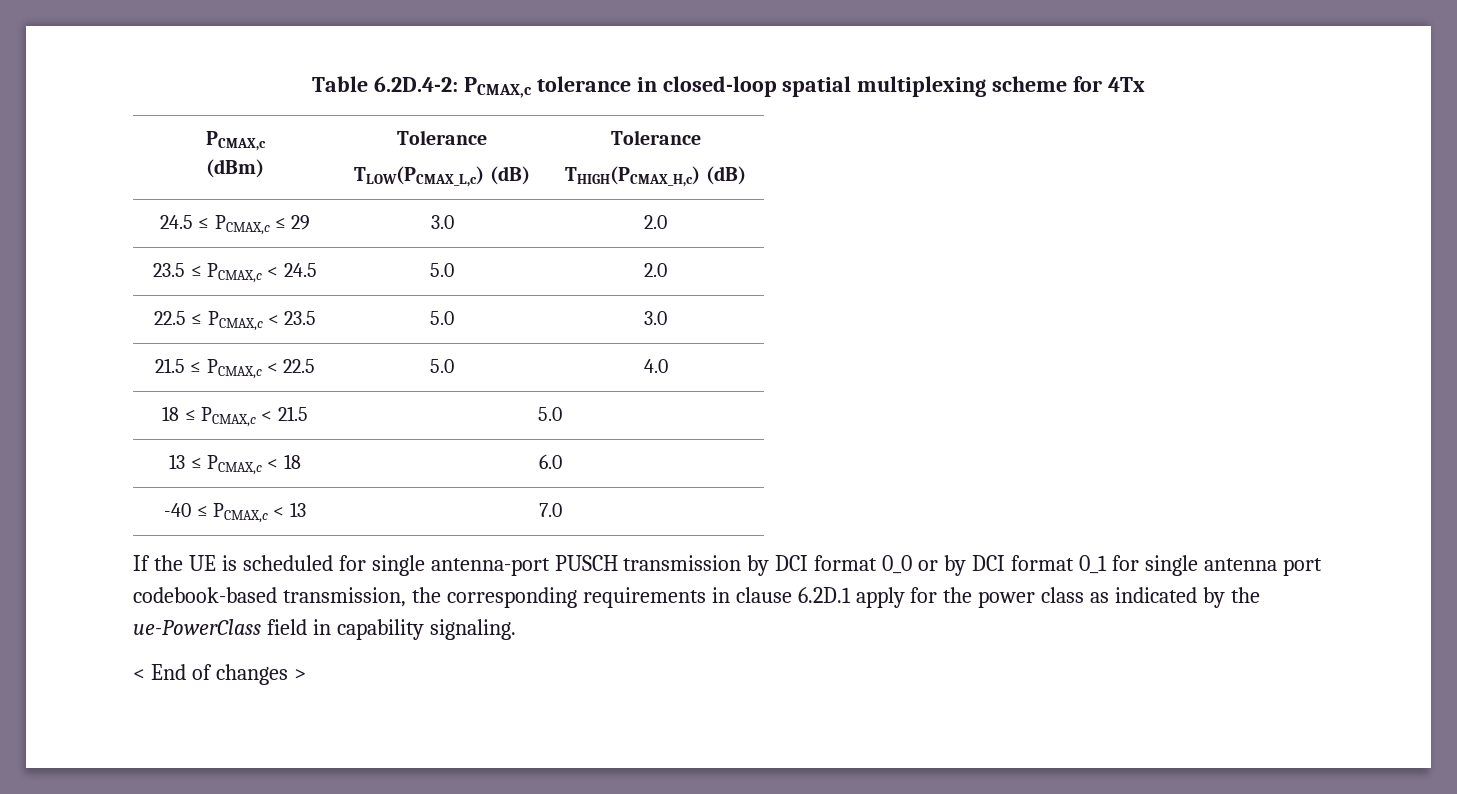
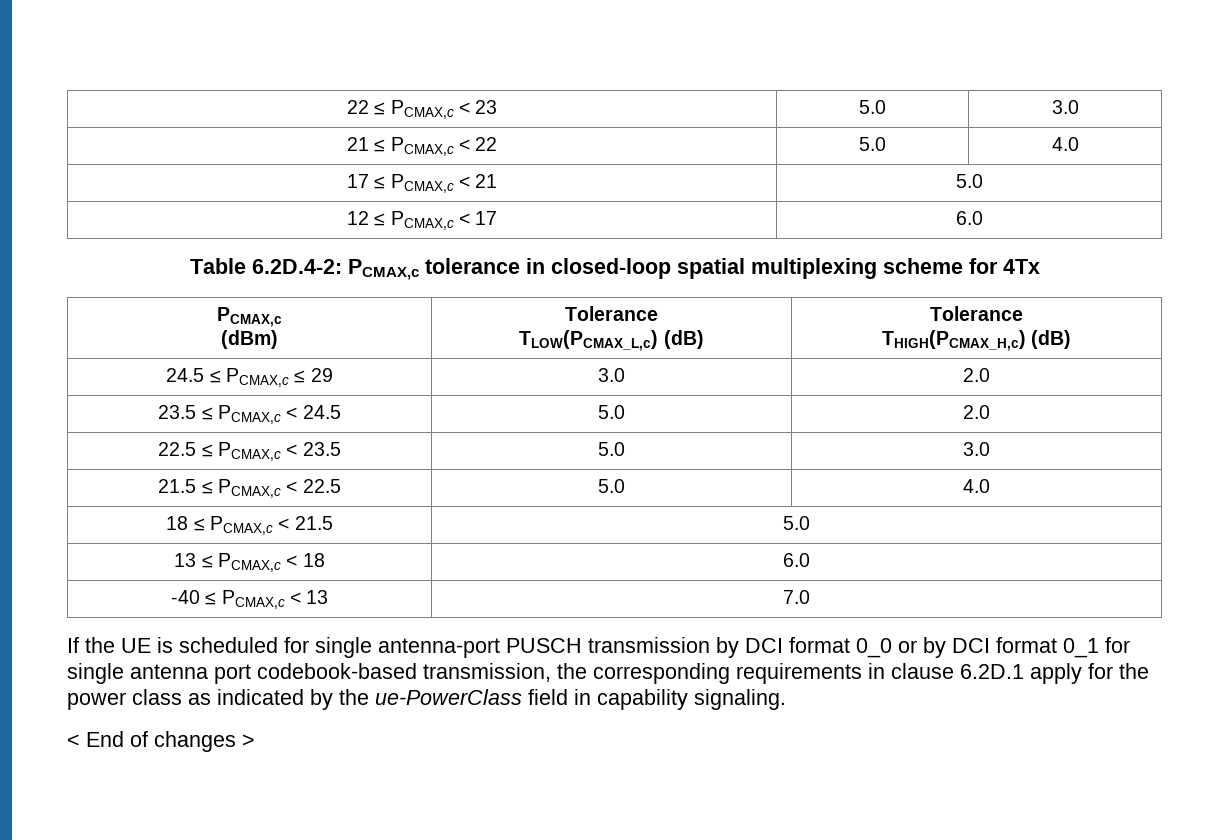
+ 22 ≤ PCMAX,c < 23 | 5.0 | 3.0
+ 21 ≤ PCMAX,c < 22 | 5.0 | 4.0
+ 17 ≤ PCMAX,c < 21 | 5.0
+ 12 ≤ PCMAX,c < 17 | 6.0

